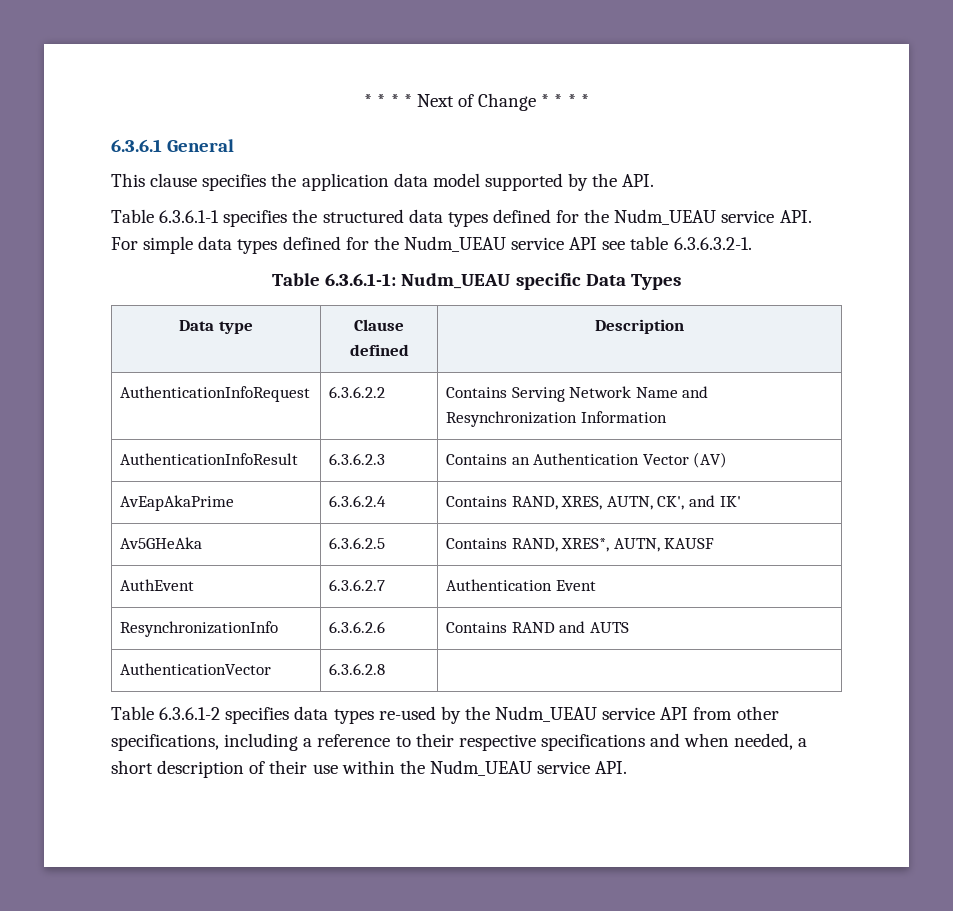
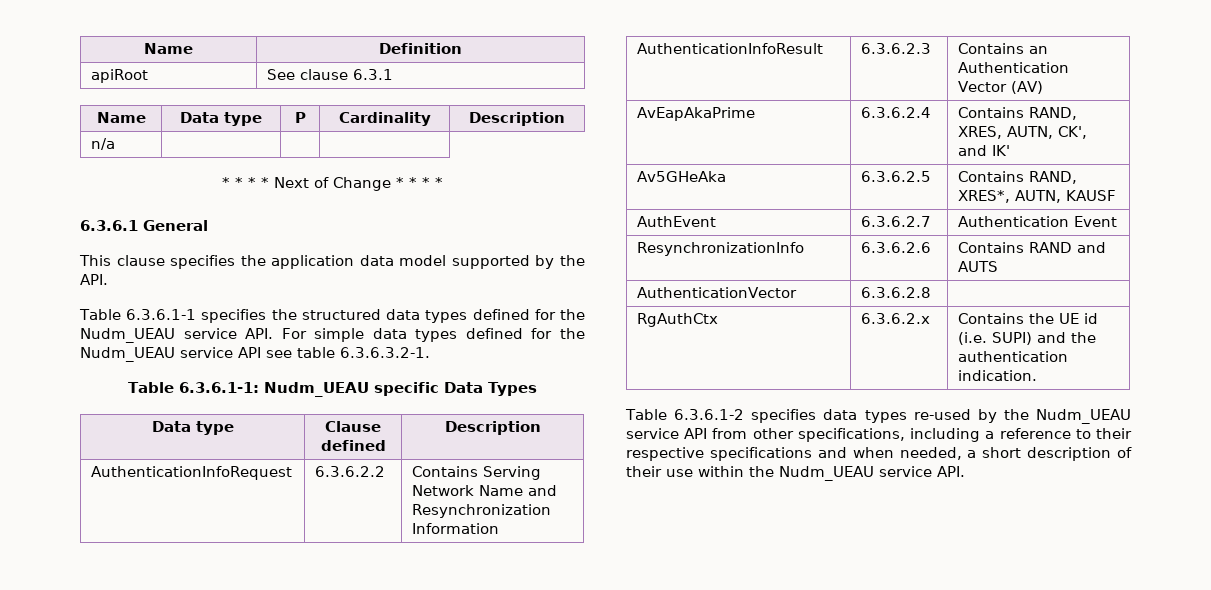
+ Name | Definition
+ apiRoot | See clause 6.3.1
+ Name | Data type | P | Cardinality | Description
+ n/a | | |
+ RgAuthCtx | 6.3.6.2.x | Contains the UE id (i.e. SUPI) and the authentication indication.

